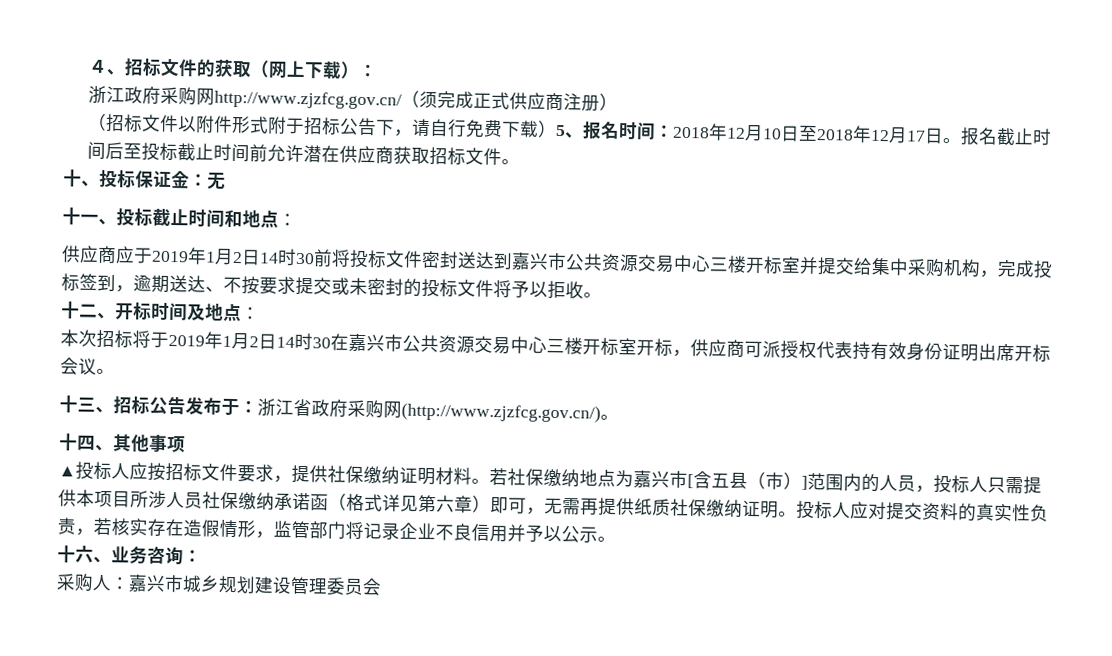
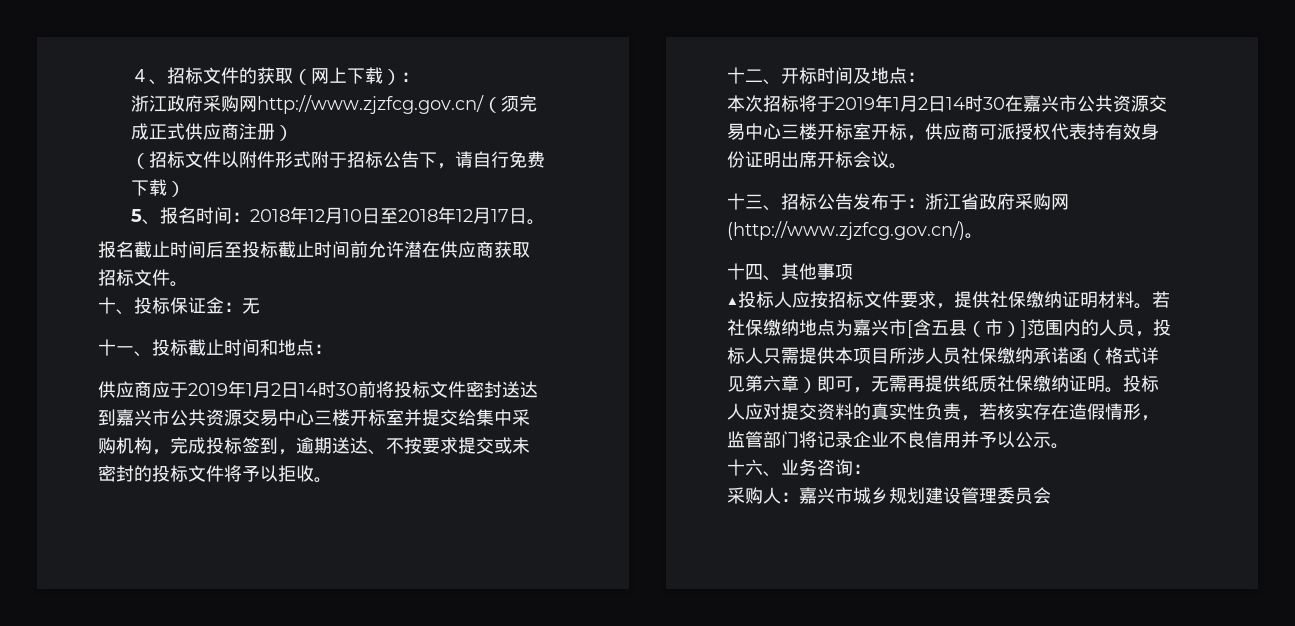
- （招标文件以附件形式附于招标公告下，请自行免费下载）5、报名时间：2018年12月10日至2018年12月17日。报名截止时间后至投标截止时间前允许潜在供应商获取招标文件。
+ （招标文件以附件形式附于招标公告下，请自行免费下载）
+ 5、报名时间：2018年12月10日至2018年12月17日。
+ 报名截止时间后至投标截止时间前允许潜在供应商获取招标文件。

